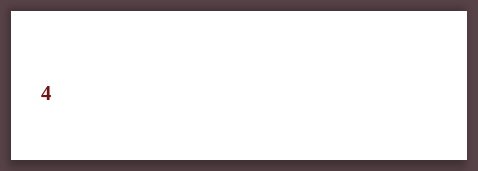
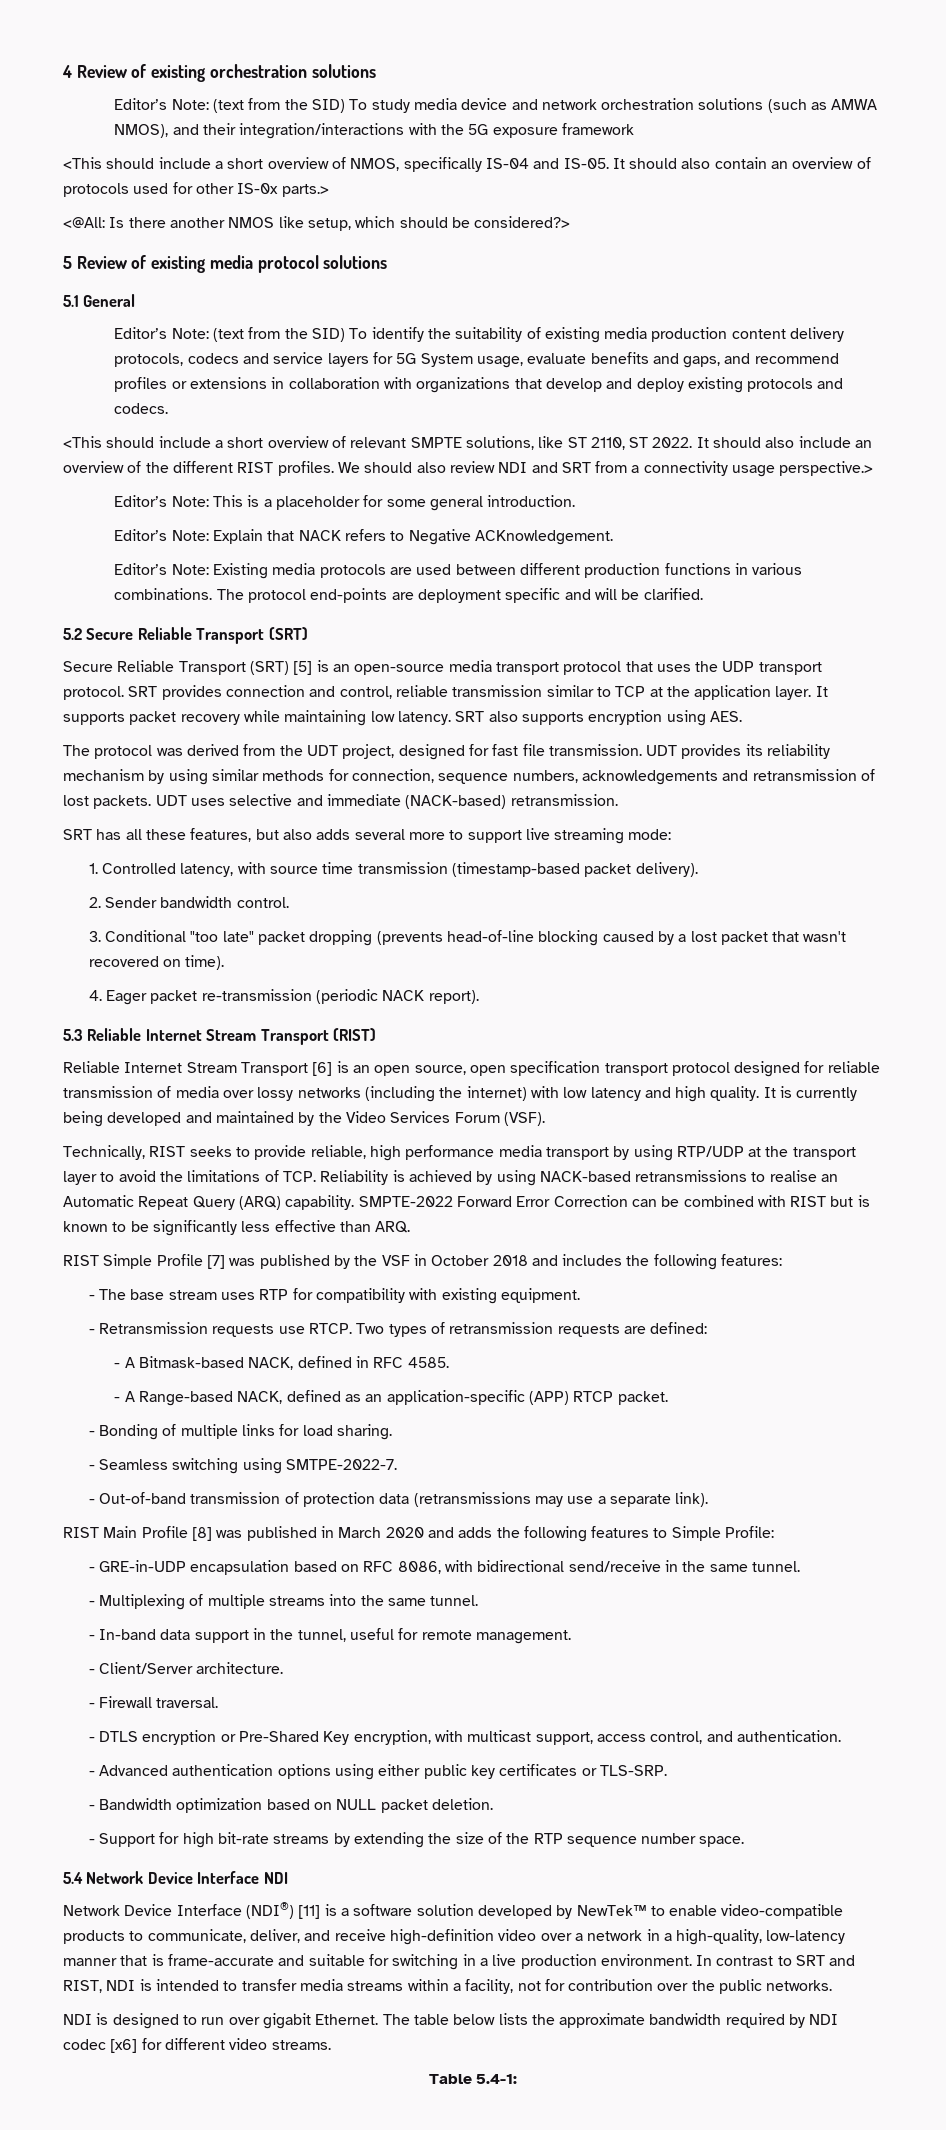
- 4
+ 4 Review of existing orchestration solutions
+ Editor’s Note: (text from the SID) To study media device and network orchestration solutions (such as AMWA NMOS), and their integration/interactions with the 5G exposure framework
+ <This should include a short overview of NMOS, specifically IS-04 and IS-05. It should also contain an overview of protocols used for other IS-0x parts.>
+ <@All: Is there another NMOS like setup, which should be considered?>
+ 5 Review of existing media protocol solutions
+ 5.1 General
+ Editor’s Note: (text from the SID) To identify the suitability of existing media production content delivery protocols, codecs and service layers for 5G System usage, evaluate benefits and gaps, and recommend profiles or extensions in collaboration with organizations that develop and deploy existing protocols and codecs.
+ <This should include a short overview of relevant SMPTE solutions, like ST 2110, ST 2022. It should also include an overview of the different RIST profiles. We should also review NDI and SRT from a connectivity usage perspective.>
+ Editor’s Note: This is a placeholder for some general introduction.
+ Editor’s Note: Explain that NACK refers to Negative ACKnowledgement.
+ Editor’s Note: Existing media protocols are used between different production functions in various combinations. The protocol end-points are deployment specific and will be clarified.
+ 5.2 Secure Reliable Transport (SRT)
+ Secure Reliable Transport (SRT) [5] is an open-source media transport protocol that uses the UDP transport protocol. SRT provides connection and control, reliable transmission similar to TCP at the application layer. It supports packet recovery while maintaining low latency. SRT also supports encryption using AES.
+ The protocol was derived from the UDT project, designed for fast file transmission. UDT provides its reliability mechanism by using similar methods for connection, sequence numbers, acknowledgements and retransmission of lost packets. UDT uses selective and immediate (NACK-based) retransmission.
+ SRT has all these features, but also adds several more to support live streaming mode:
+ 1. Controlled latency, with source time transmission (timestamp-based packet delivery).
+ 2. Sender bandwidth control.
+ 3. Conditional "too late" packet dropping (prevents head-of-line blocking caused by a lost packet that wasn't recovered on time).
+ 4. Eager packet re-transmission (periodic NACK report).
+ 5.3 Reliable Internet Stream Transport (RIST)
+ Reliable Internet Stream Transport [6] is an open source, open specification transport protocol designed for reliable transmission of media over lossy networks (including the internet) with low latency and high quality. It is currently being developed and maintained by the Video Services Forum (VSF).
+ Technically, RIST seeks to provide reliable, high performance media transport by using RTP/UDP at the transport layer to avoid the limitations of TCP. Reliability is achieved by using NACK-based retransmissions to realise an Automatic Repeat Query (ARQ) capability. SMPTE-2022 Forward Error Correction can be combined with RIST but is known to be significantly less effective than ARQ.
+ RIST Simple Profile [7] was published by the VSF in October 2018 and includes the following features:
+ - The base stream uses RTP for compatibility with existing equipment.
+ - Retransmission requests use RTCP. Two types of retransmission requests are defined:
+ - A Bitmask-based NACK, defined in RFC 4585.
+ - A Range-based NACK, defined as an application-specific (APP) RTCP packet.
+ - Bonding of multiple links for load sharing.
+ - Seamless switching using SMTPE-2022-7.
+ - Out-of-band transmission of protection data (retransmissions may use a separate link).
+ RIST Main Profile [8] was published in March 2020 and adds the following features to Simple Profile:
+ - GRE-in-UDP encapsulation based on RFC 8086, with bidirectional send/receive in the same tunnel.
+ - Multiplexing of multiple streams into the same tunnel.
+ - In-band data support in the tunnel, useful for remote management.
+ - Client/Server architecture.
+ - Firewall traversal.
+ - DTLS encryption or Pre-Shared Key encryption, with multicast support, access control, and authentication.
+ - Advanced authentication options using either public key certificates or TLS-SRP.
+ - Bandwidth optimization based on NULL packet deletion.
+ - Support for high bit-rate streams by extending the size of the RTP sequence number space.
+ 5.4 Network Device Interface NDI
+ Network Device Interface (NDI®) [11] is a software solution developed by NewTek™ to enable video-compatible products to communicate, deliver, and receive high-definition video over a network in a high-quality, low-latency manner that is frame-accurate and suitable for switching in a live production environment. In contrast to SRT and RIST, NDI is intended to transfer media streams within a facility, not for contribution over the public networks.
+ NDI is designed to run over gigabit Ethernet. The table below lists the approximate bandwidth required by NDI codec [x6] for different video streams.
+ Table 5.4-1:

